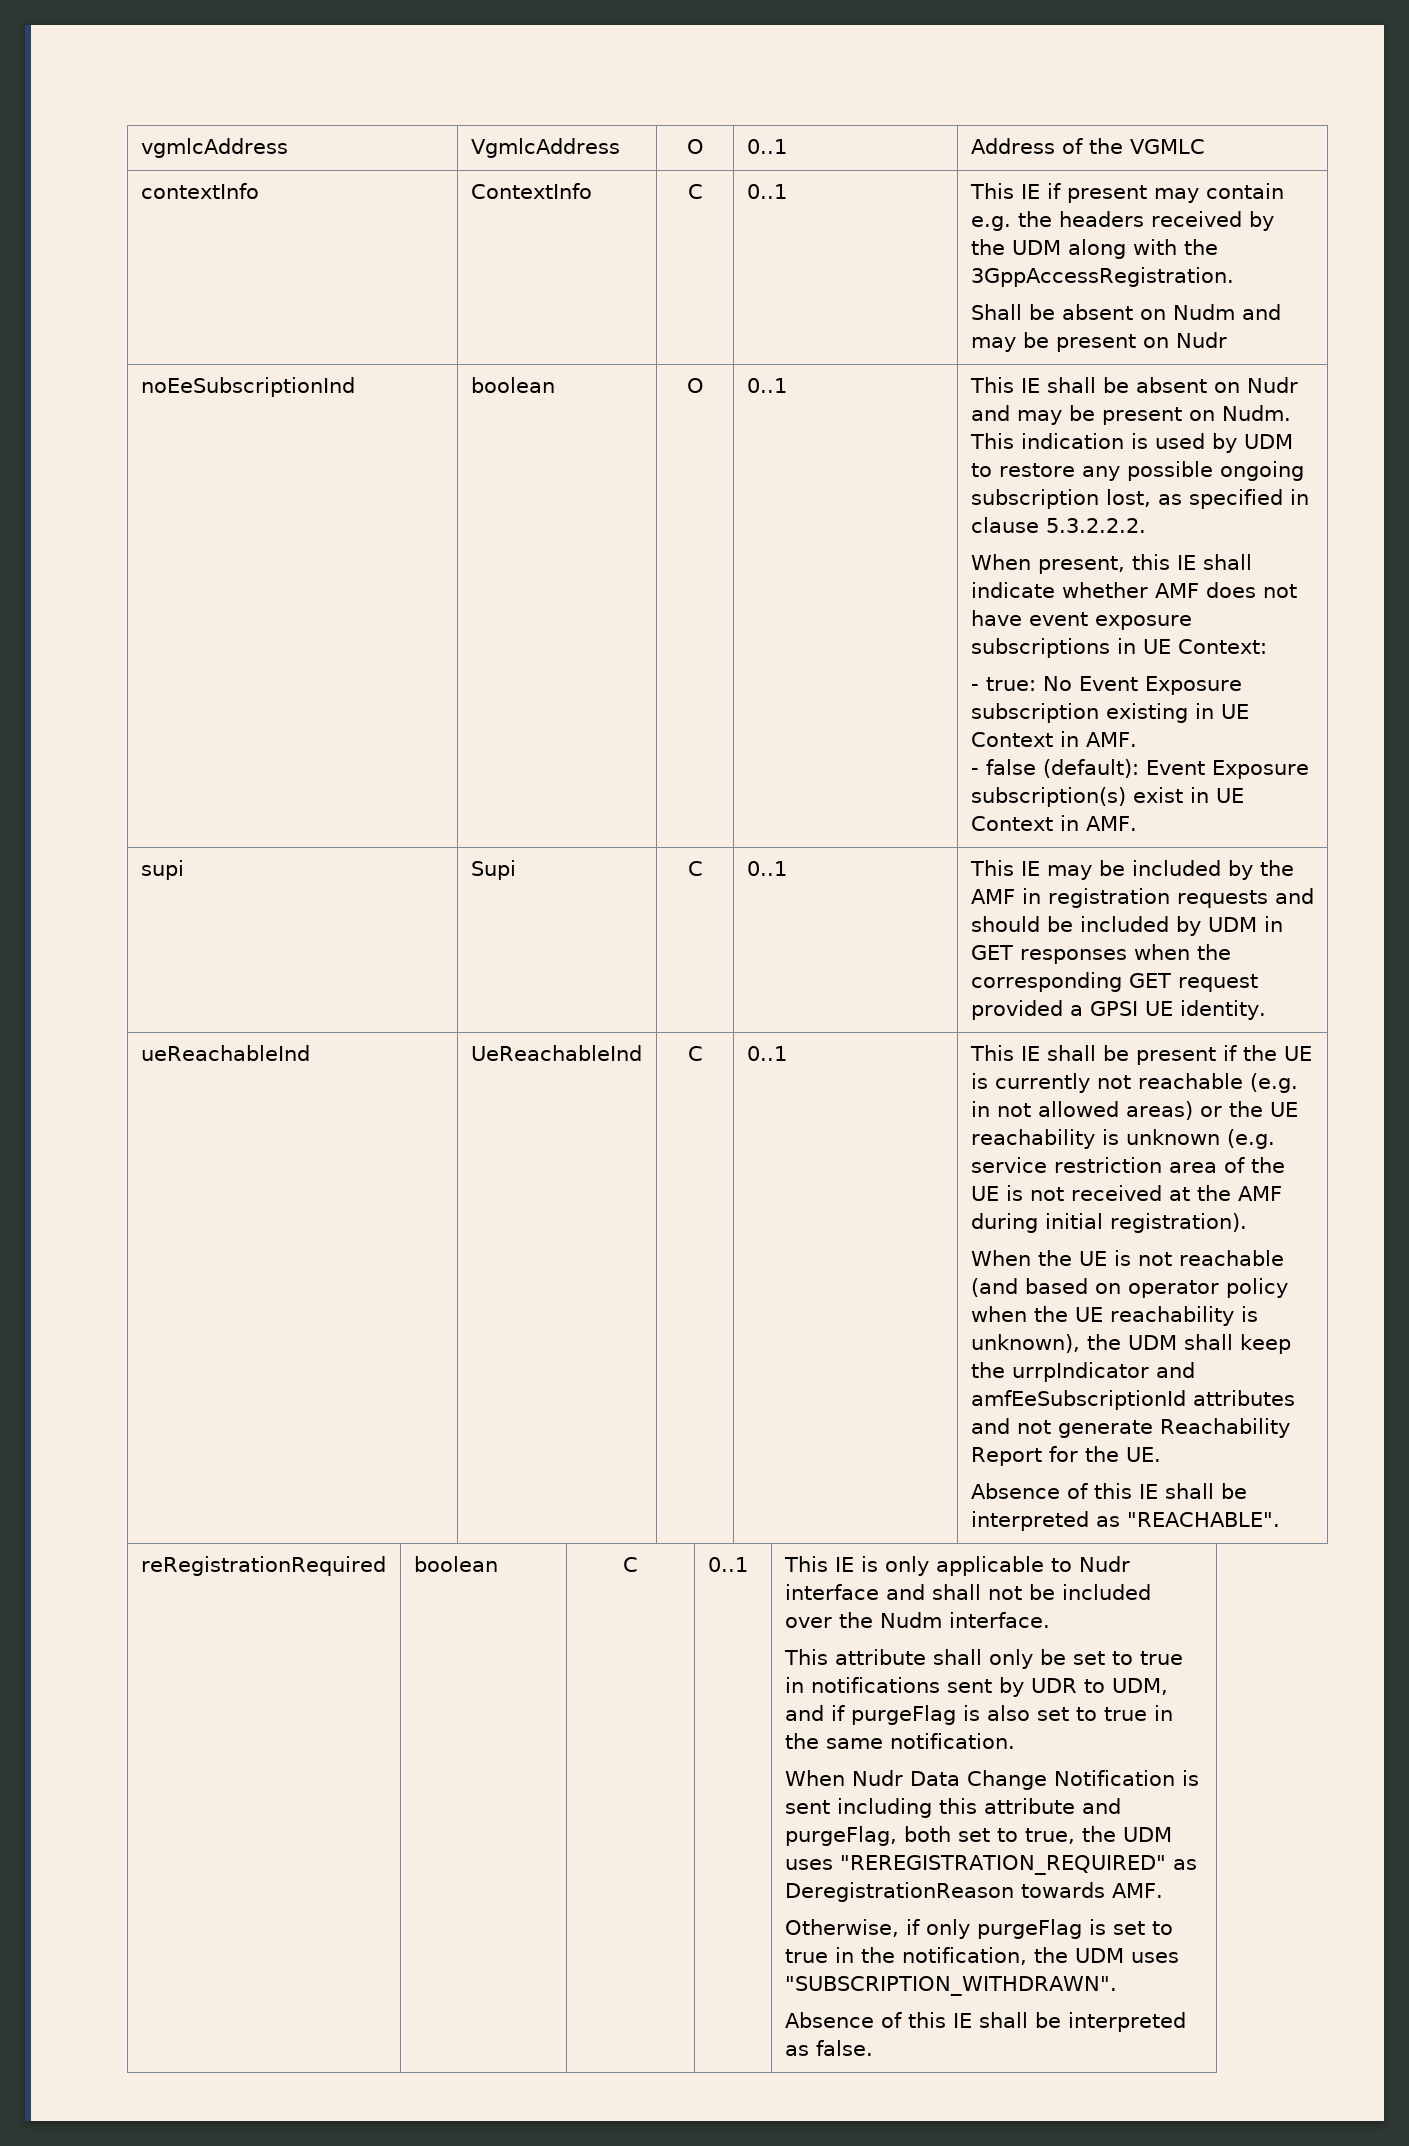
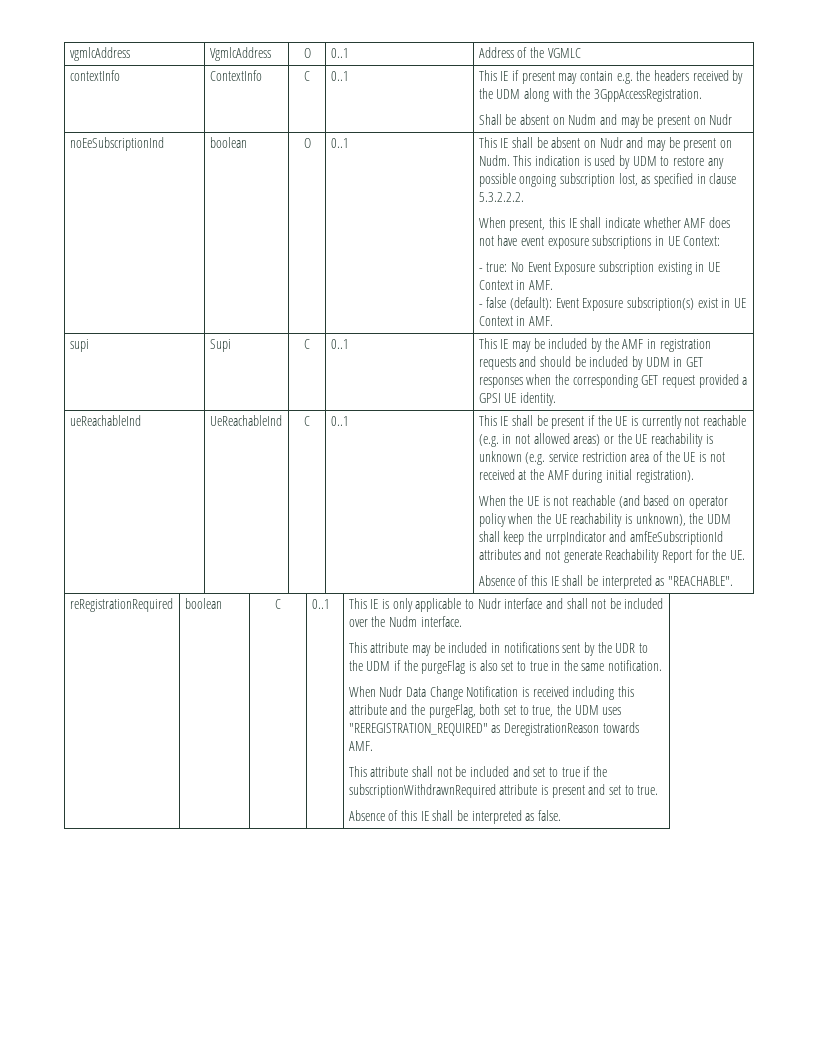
- This attribute shall only be set to true in notifications sent by UDR to UDM, and if purgeFlag is also set to true in the same notification.
+ This attribute may be included in notifications sent by the UDR to the UDM if the purgeFlag is also set to true in the same notification.
- When Nudr Data Change Notification is sent including this attribute and purgeFlag, both set to true, the UDM uses "REREGISTRATION_REQUIRED" as DeregistrationReason towards AMF.
+ When Nudr Data Change Notification is received including this attribute and the purgeFlag, both set to true, the UDM uses "REREGISTRATION_REQUIRED" as DeregistrationReason towards AMF.
- Otherwise, if only purgeFlag is set to true in the notification, the UDM uses "SUBSCRIPTION_WITHDRAWN".
+ This attribute shall not be included and set to true if the subscriptionWithdrawnRequired attribute is present and set to true.

